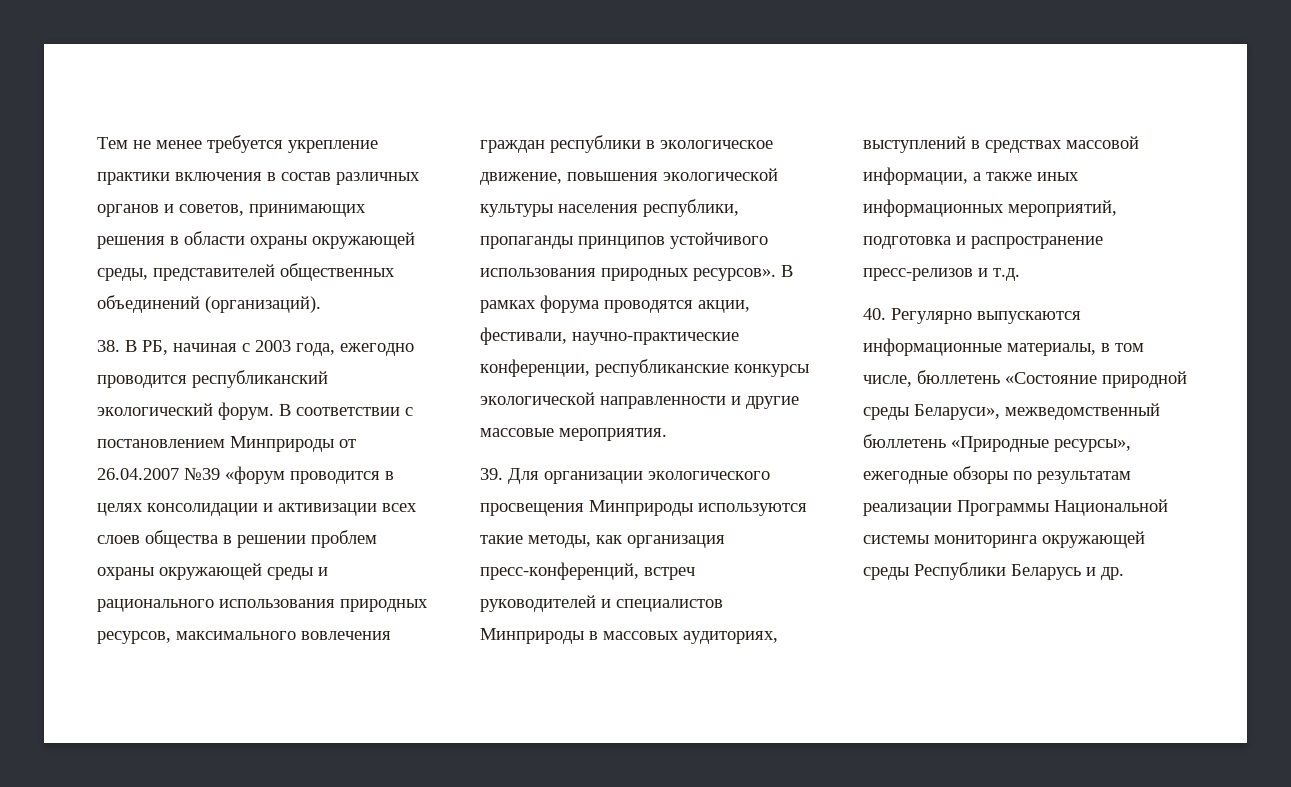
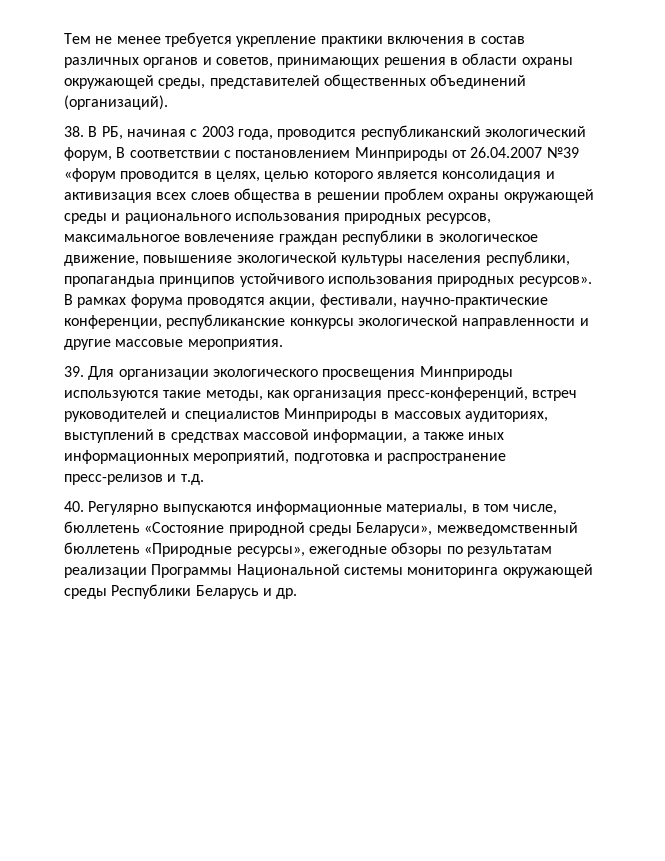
- 38. В РБ, начиная с 2003 года, ежегодно проводится республиканский экологический форум. В соответствии с постановлением Минприроды от 26.04.2007 №39 «форум проводится в целях консолидации и активизации всех слоев общества в решении проблем охраны окружающей среды и рационального использования природных ресурсов, максимального вовлечения граждан республики в экологическое движение, повышения экологической культуры населения республики, пропаганды принципов устойчивого использования природных ресурсов».
+ 38. В РБ, начиная с 2003 года, проводится республиканский экологический форум, В соответствии с постановлением Минприроды от 26.04.2007 №39 «форум проводится в целях, целью которого является консолидация и активизация всех слоев общества в решении проблем охраны окружающей среды и рационального использования природных ресурсов, максимальногое вовлеченияе граждан республики в экологическое движение, повышенияе экологической культуры населения республики, пропагандыа принципов устойчивого использования природных ресурсов».

